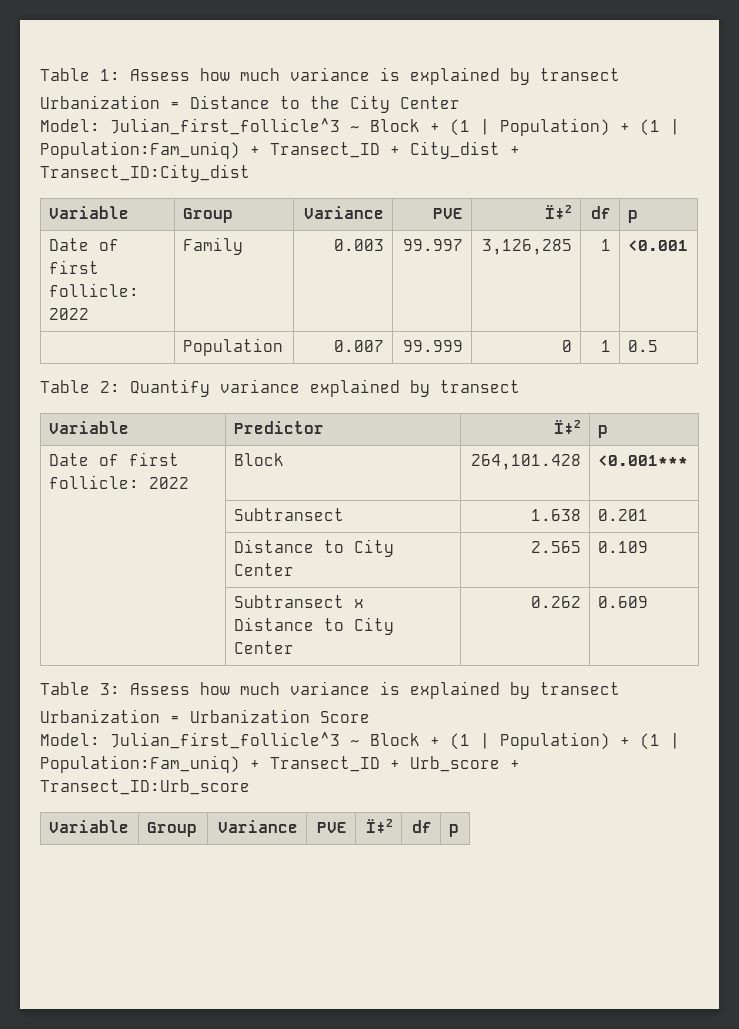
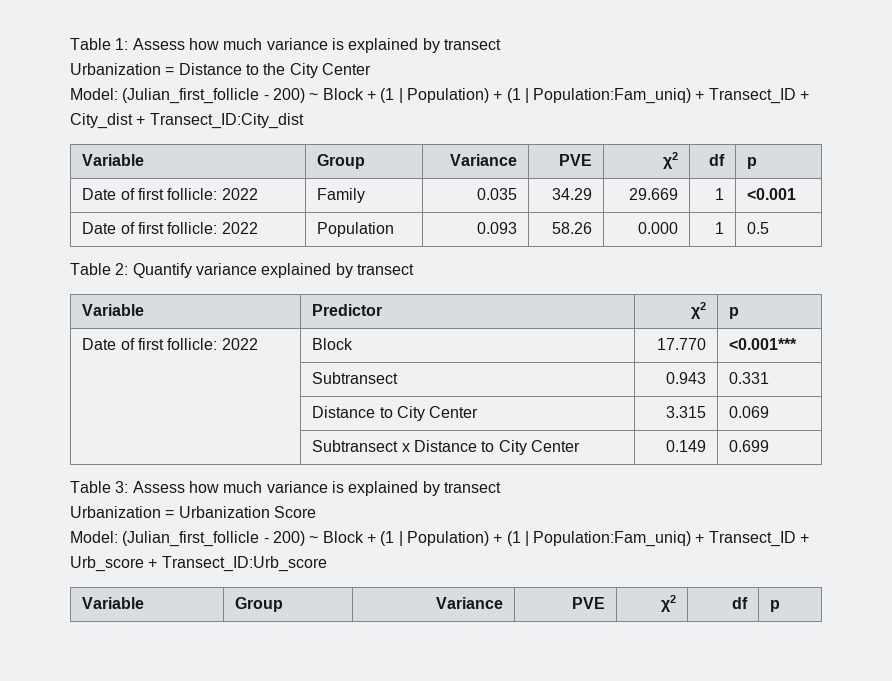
- Model: Julian_first_follicle^3 ~ Block + (1 | Population) + (1 | Population:Fam_uniq) + Transect_ID + City_dist + Transect_ID:City_dist
- Variable | Group | Variance | PVE | Ï‡2 | df | p
+ Model: (Julian_first_follicle - 200) ~ Block + (1 | Population) + (1 | Population:Fam_uniq) + Transect_ID + City_dist + Transect_ID:City_dist
+ Variable | Group | Variance | PVE | χ2 | df | p
- Date of first follicle: 2022 | Family | 0.003 | 99.997 | 3,126,285 | 1 | <0.001
+ Date of first follicle: 2022 | Family | 0.035 | 34.29 | 29.669 | 1 | <0.001
- | Population | 0.007 | 99.999 | 0 | 1 | 0.5
+ Date of first follicle: 2022 | Population | 0.093 | 58.26 | 0.000 | 1 | 0.5
- Variable | Predictor | Ï‡2 | p
+ Variable | Predictor | χ2 | p
- Date of first follicle: 2022 | Block | 264,101.428 | <0.001***
+ Date of first follicle: 2022 | Block | 17.770 | <0.001***
- | Subtransect | 1.638 | 0.201
- | Distance to City Center | 2.565 | 0.109
+ | Subtransect | 0.943 | 0.331
+ | Distance to City Center | 3.315 | 0.069
- | Subtransect x Distance to City Center | 0.262 | 0.609
+ | Subtransect x Distance to City Center | 0.149 | 0.699
- Model: Julian_first_follicle^3 ~ Block + (1 | Population) + (1 | Population:Fam_uniq) + Transect_ID + Urb_score + Transect_ID:Urb_score
- Variable | Group | Variance | PVE | Ï‡2 | df | p
+ Model: (Julian_first_follicle - 200) ~ Block + (1 | Population) + (1 | Population:Fam_uniq) + Transect_ID + Urb_score + Transect_ID:Urb_score
+ Variable | Group | Variance | PVE | χ2 | df | p

